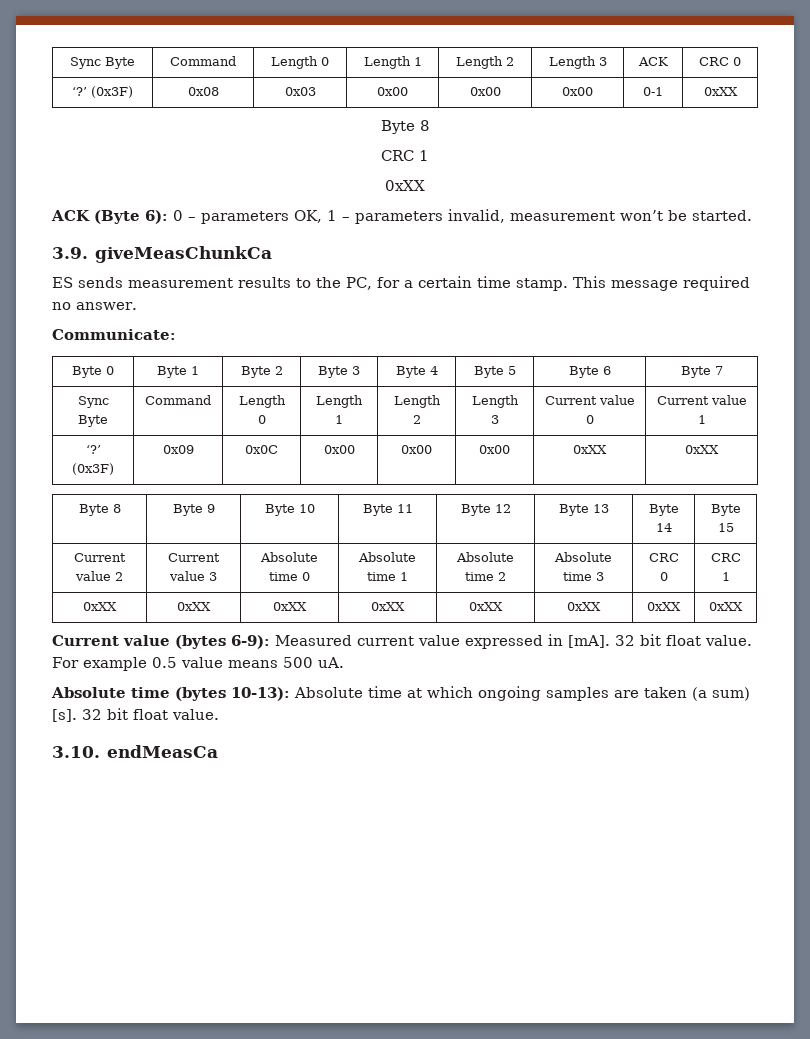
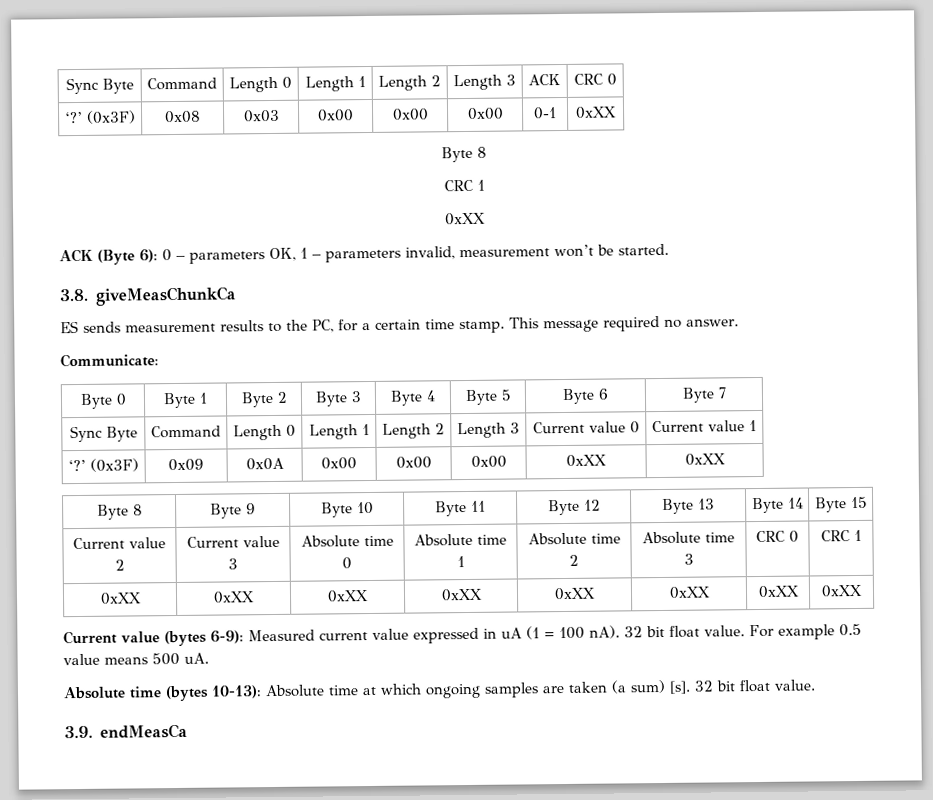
- 3.9. giveMeasChunkCa
+ 3.8. giveMeasChunkCa
- ‘?’ (0x3F) | 0x09 | 0x0C | 0x00 | 0x00 | 0x00 | 0xXX | 0xXX
+ ‘?’ (0x3F) | 0x09 | 0x0A | 0x00 | 0x00 | 0x00 | 0xXX | 0xXX
- Current value (bytes 6-9): Measured current value expressed in [mA].
+ Current value (bytes 6-9): Measured current value expressed in uA (1 = 100 nA).
- 3.10. endMeasCa
+ 3.9. endMeasCa

